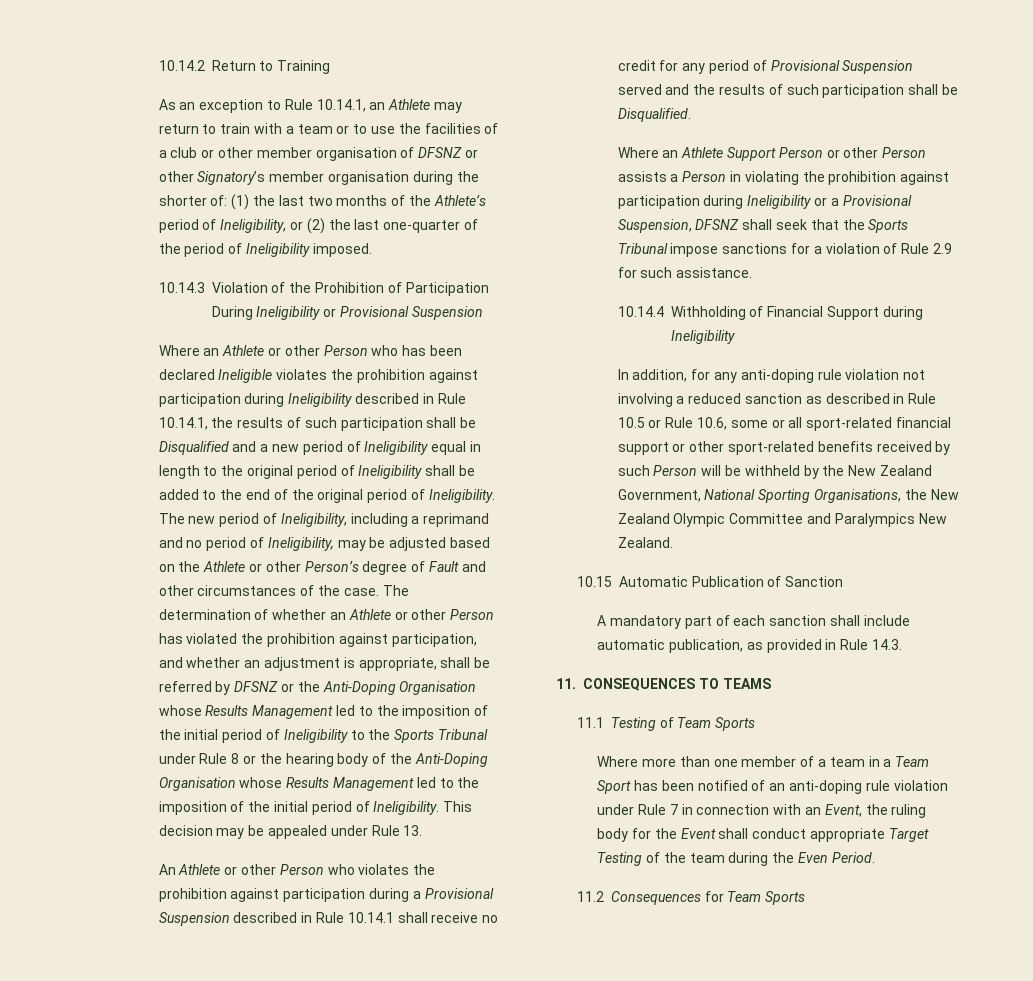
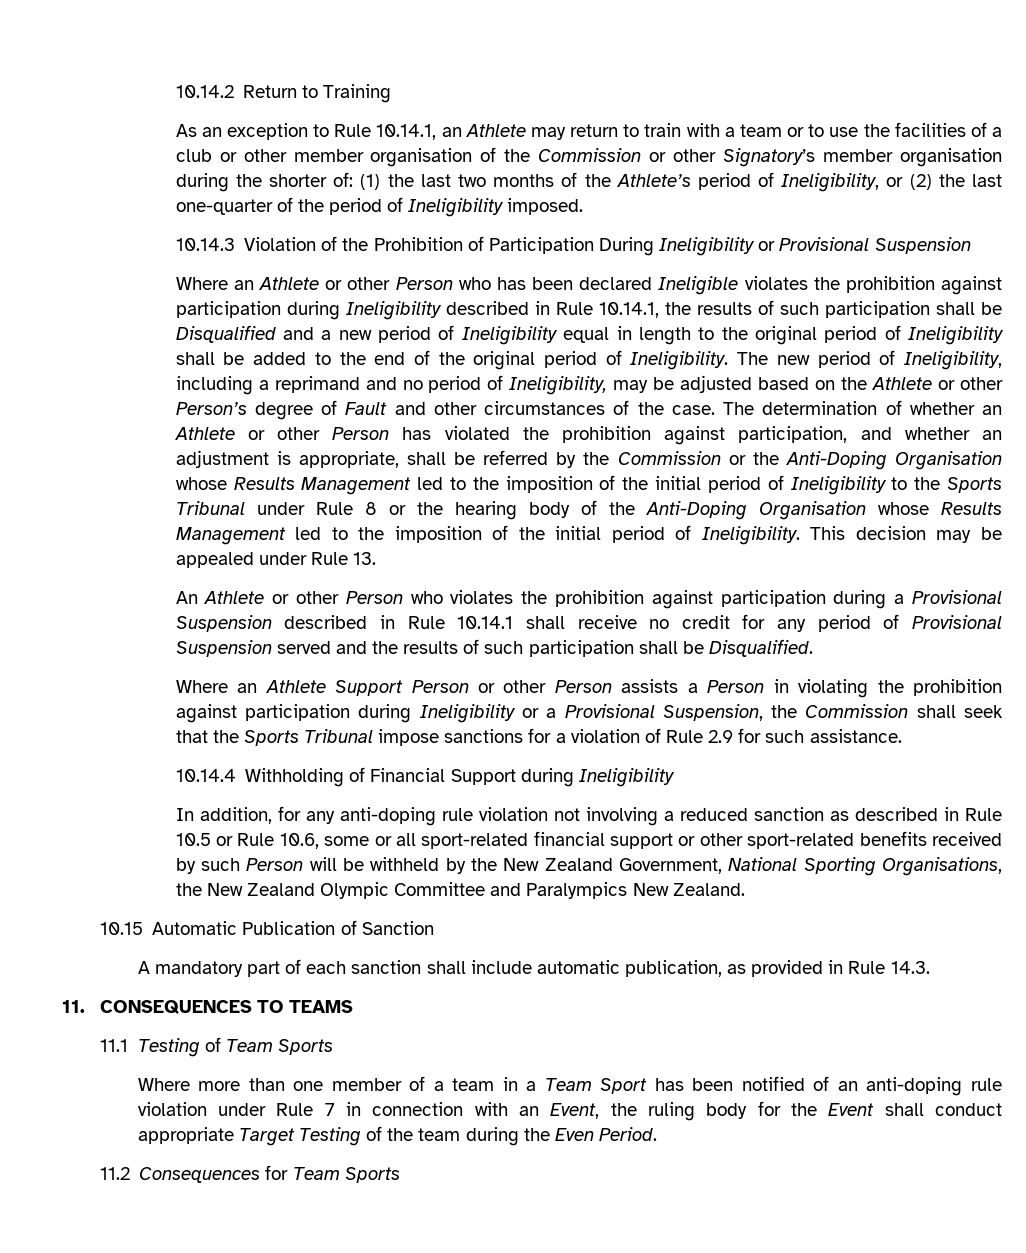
- As an exception to Rule 10.14.1, an Athlete may return to train with a team or to use the facilities of a club or other member organisation of DFSNZ or other Signatory’s member organisation during the shorter of: (1) the last two months of the Athlete’s period of Ineligibility, or (2) the last one-quarter of the period of Ineligibility imposed.
+ As an exception to Rule 10.14.1, an Athlete may return to train with a team or to use the facilities of a club or other member organisation of the Commission or other Signatory’s member organisation during the shorter of: (1) the last two months of the Athlete’s period of Ineligibility, or (2) the last one-quarter of the period of Ineligibility imposed.
- The determination of whether an Athlete or other Person has violated the prohibition against participation, and whether an adjustment is appropriate, shall be referred by DFSNZ or the Anti-Doping Organisation whose Results Management led to the imposition of the initial period of Ineligibility to the Sports Tribunal under Rule 8 or the hearing body of the Anti-Doping Organisation whose Results Management led to the imposition of the initial period of Ineligibility.
+ The determination of whether an Athlete or other Person has violated the prohibition against participation, and whether an adjustment is appropriate, shall be referred by the Commission or the Anti-Doping Organisation whose Results Management led to the imposition of the initial period of Ineligibility to the Sports Tribunal under Rule 8 or the hearing body of the Anti-Doping Organisation whose Results Management led to the imposition of the initial period of Ineligibility.
- Where an Athlete Support Person or other Person assists a Person in violating the prohibition against participation during Ineligibility or a Provisional Suspension, DFSNZ shall seek that the Sports Tribunal impose sanctions for a violation of Rule 2.9 for such assistance.
+ Where an Athlete Support Person or other Person assists a Person in violating the prohibition against participation during Ineligibility or a Provisional Suspension, the Commission shall seek that the Sports Tribunal impose sanctions for a violation of Rule 2.9 for such assistance.

